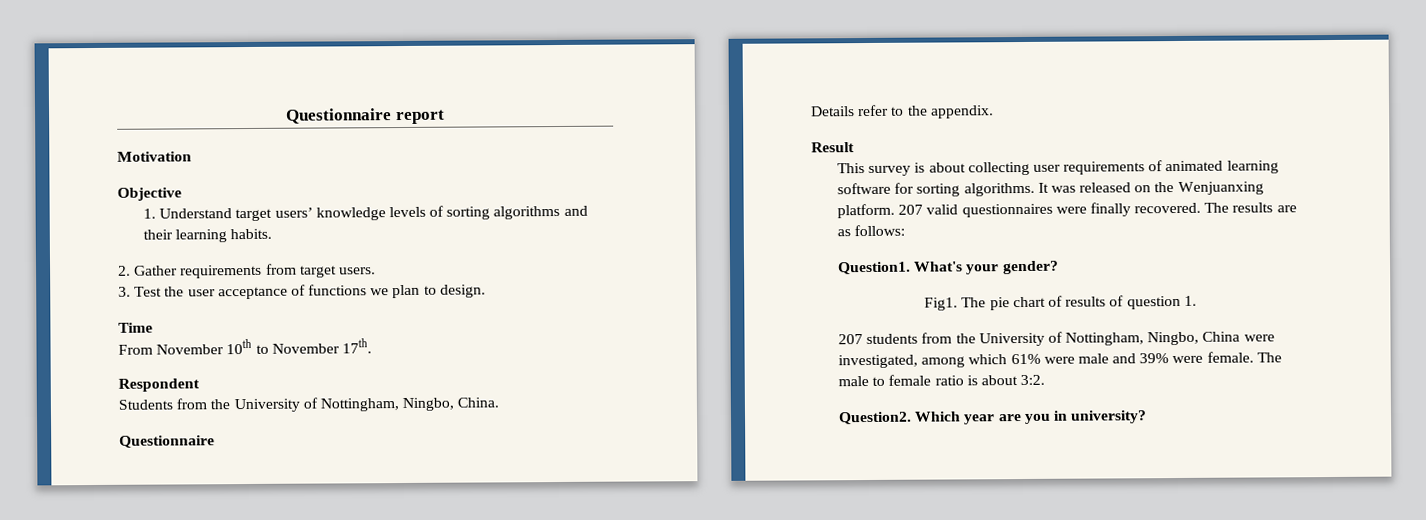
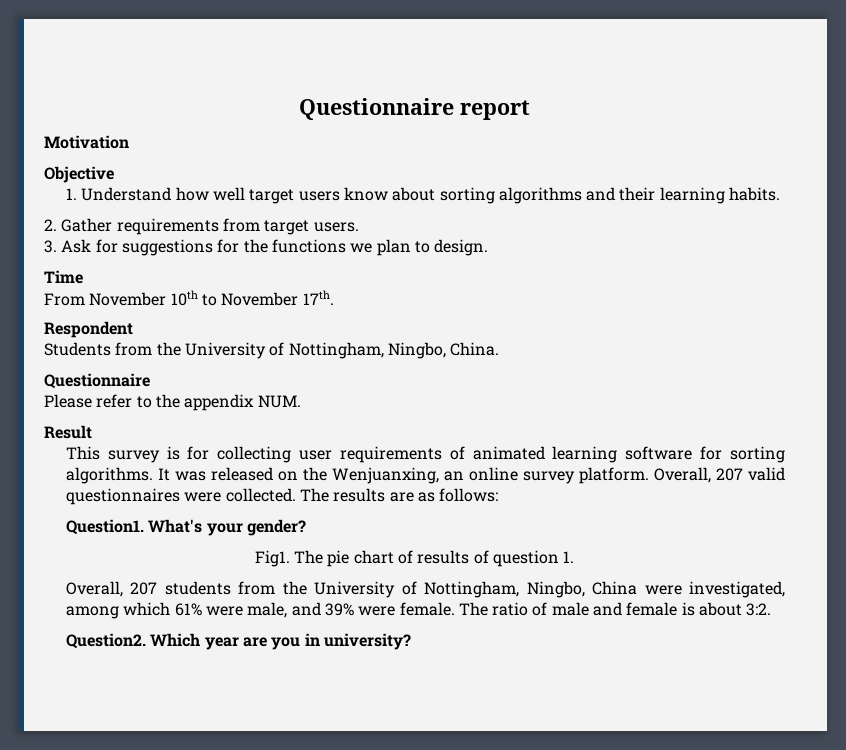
- 1. Understand target users’ knowledge levels of sorting algorithms and their learning habits.
+ 1. Understand how well target users know about sorting algorithms and their learning habits.
- 3. Test the user acceptance of functions we plan to design.
+ 3. Ask for suggestions for the functions we plan to design.
- Details refer to the appendix.
+ Please refer to the appendix NUM.
- This survey is about collecting user requirements of animated learning software for sorting algorithms.
+ This survey is for collecting user requirements of animated learning software for sorting algorithms.
- It was released on the Wenjuanxing platform. 207 valid questionnaires were finally recovered.
+ It was released on the Wenjuanxing, an online survey platform. Overall, 207 valid questionnaires were collected.
- 207 students from the University of Nottingham, Ningbo, China were investigated, among which 61% were male and 39% were female.
+ Overall, 207 students from the University of Nottingham, Ningbo, China were investigated, among which 61% were male, and 39% were female.
- The male to female ratio is about 3:2.
+ The ratio of male and female is about 3:2.

